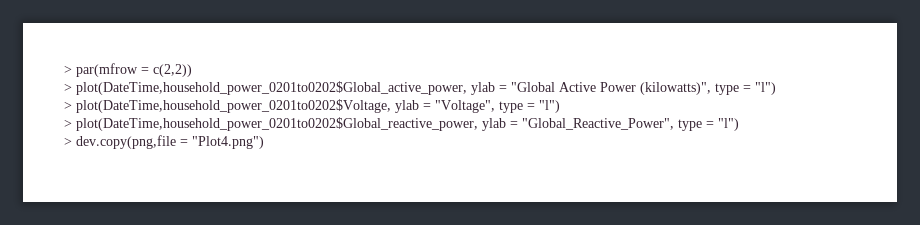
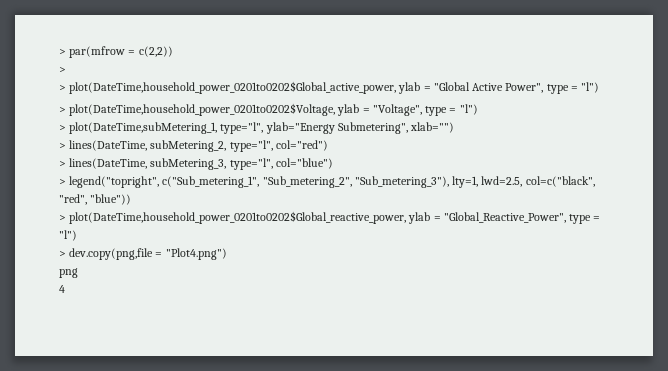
  > par(mfrow = c(2,2))
- > plot(DateTime,household_power_0201to0202$Global_active_power, ylab = "Global Active Power (kilowatts)", type = "l")
+ >
+ > plot(DateTime,household_power_0201to0202$Global_active_power, ylab = "Global Active Power", type = "l")
+ > plot(DateTime,subMetering_1, type="l", ylab="Energy Submetering", xlab="")
+ > lines(DateTime, subMetering_2, type="l", col="red")
+ > lines(DateTime, subMetering_3, type="l", col="blue")
+ > legend("topright", c("Sub_metering_1", "Sub_metering_2", "Sub_metering_3"), lty=1, lwd=2.5, col=c("black", "red", "blue"))
+ png
+ 4

